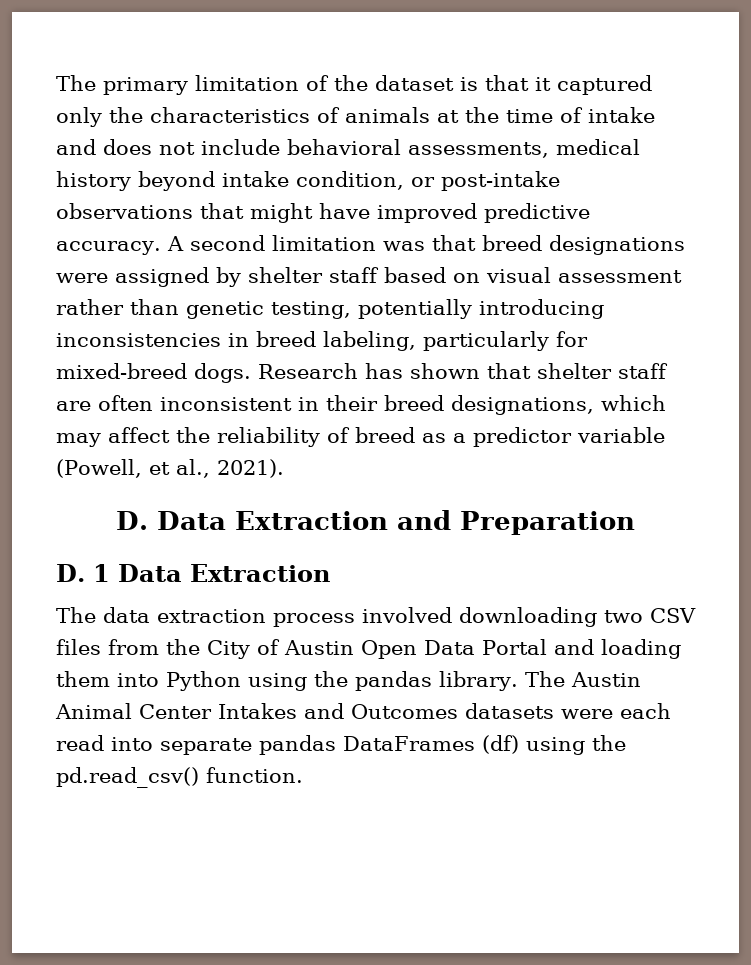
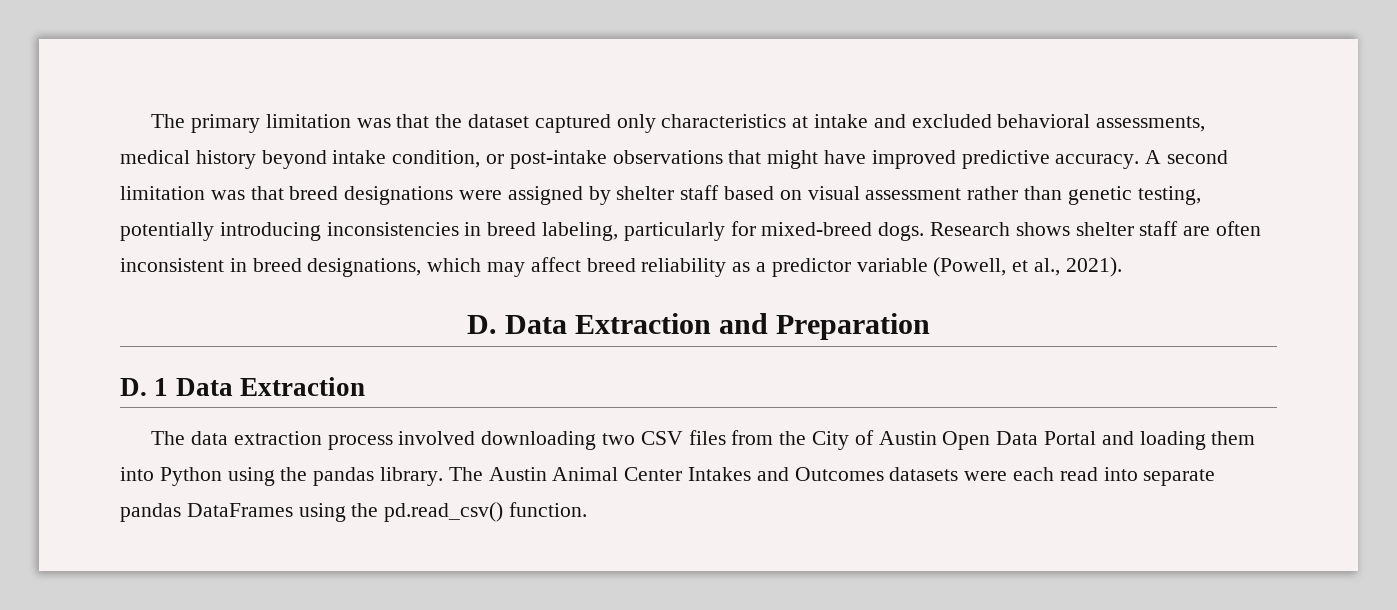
- The primary limitation of the dataset is that it captured only the characteristics of animals at the time of intake and does not include behavioral assessments, medical history beyond intake condition, or post-intake observations that might have improved predictive accuracy.
+ The primary limitation was that the dataset captured only characteristics at intake and excluded behavioral assessments, medical history beyond intake condition, or post-intake observations that might have improved predictive accuracy.
- Research has shown that shelter staff are often inconsistent in their breed designations, which may affect the reliability of breed as a predictor variable (Powell, et al., 2021).
+ Research shows shelter staff are often inconsistent in breed designations, which may affect breed reliability as a predictor variable (Powell, et al., 2021).
- The Austin Animal Center Intakes and Outcomes datasets were each read into separate pandas DataFrames (df) using the pd.read_csv() function.
+ The Austin Animal Center Intakes and Outcomes datasets were each read into separate pandas DataFrames using the pd.read_csv() function.

